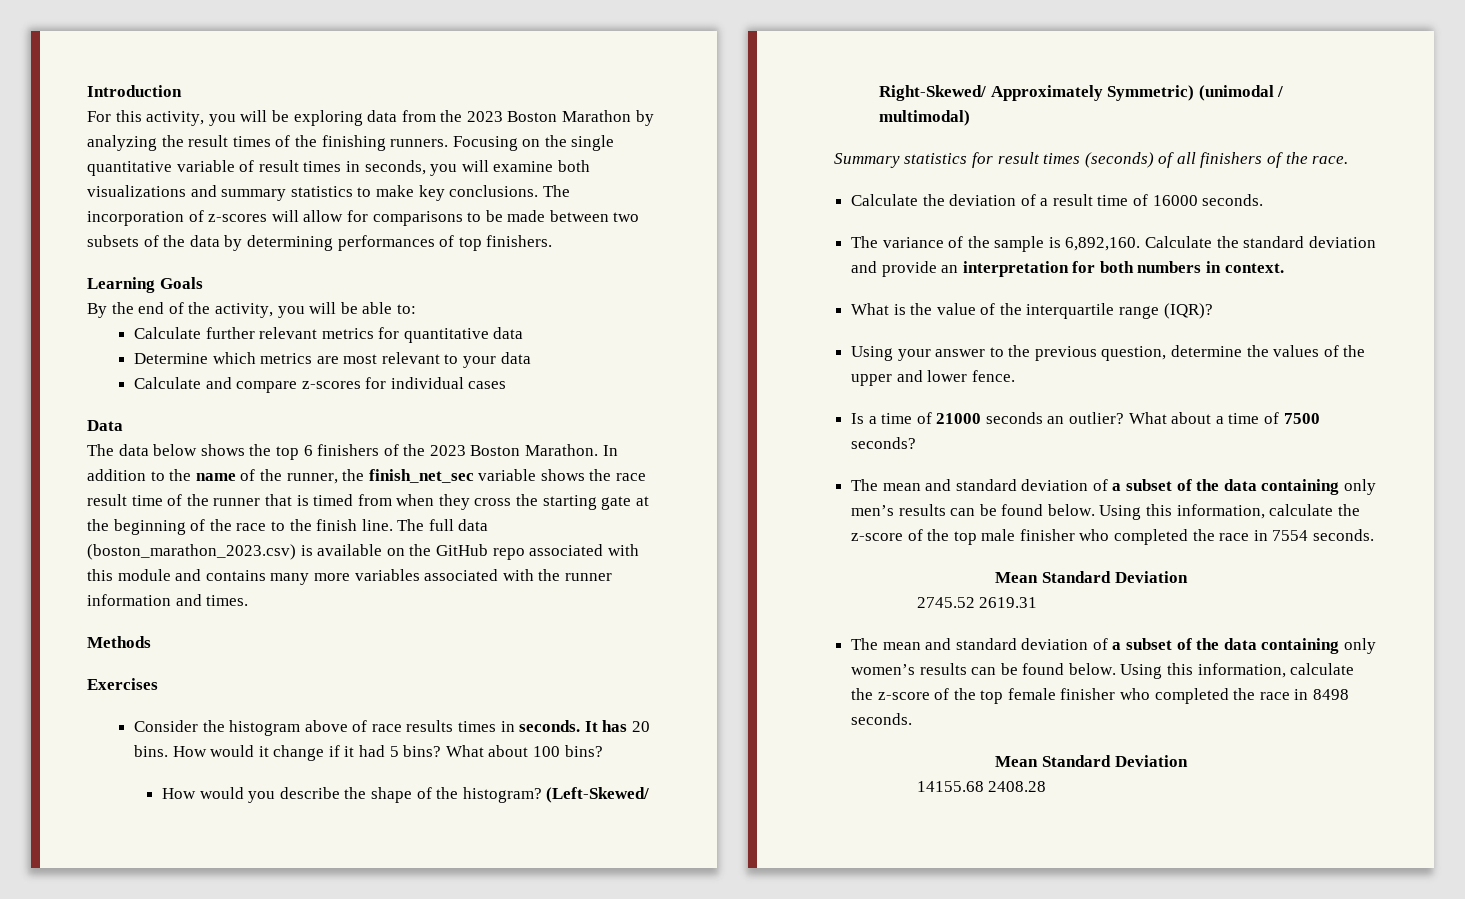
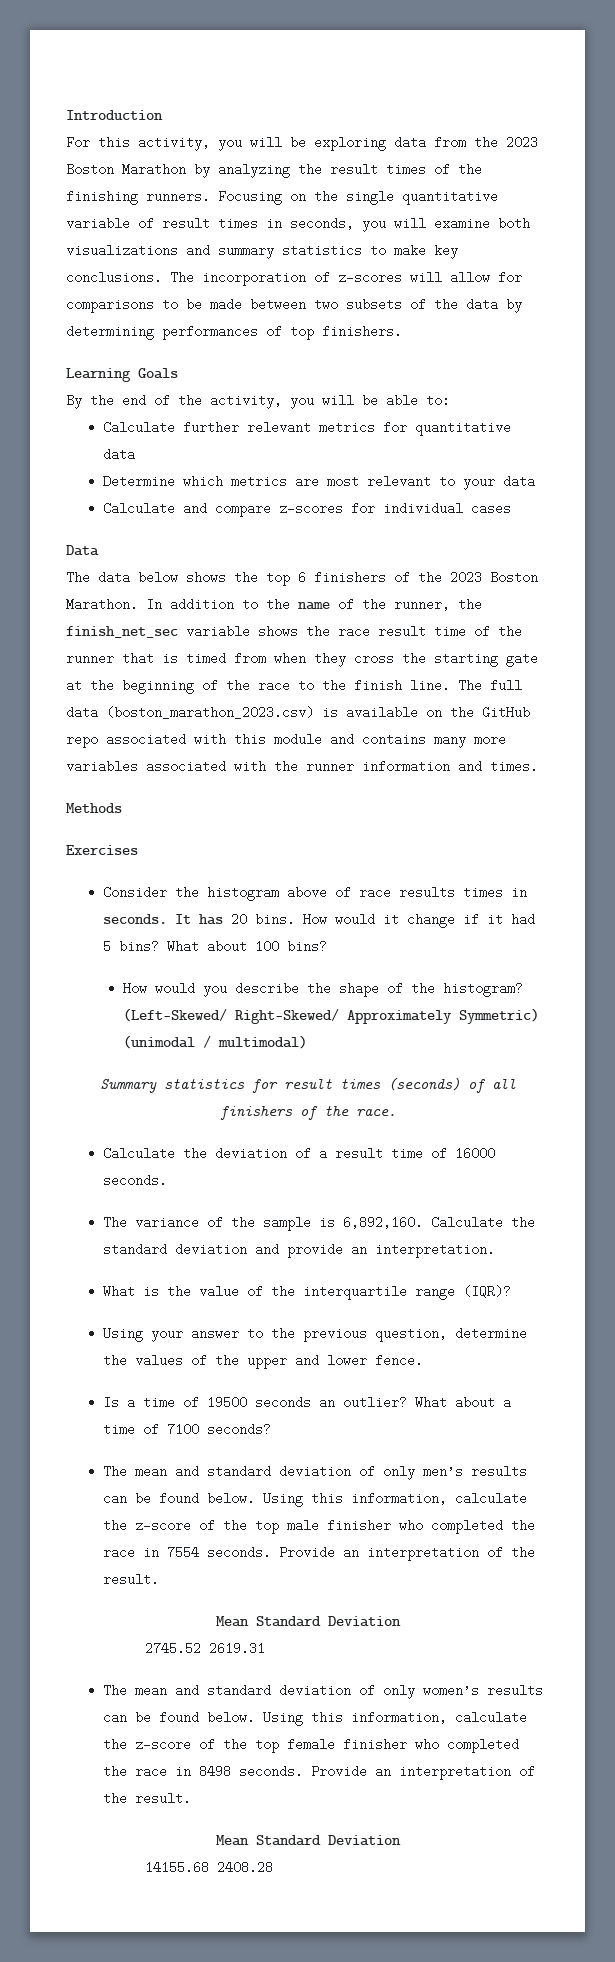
- Calculate the standard deviation and provide an interpretation for both numbers in context.
+ Calculate the standard deviation and provide an interpretation.
- Is a time of 21000 seconds an outlier?
+ Is a time of 19500 seconds an outlier?
- What about a time of 7500 seconds?
+ What about a time of 7100 seconds?
- The mean and standard deviation of a subset of the data containing only men’s results can be found below.
+ The mean and standard deviation of only men’s results can be found below.
- Using this information, calculate the z-score of the top male finisher who completed the race in 7554 seconds.
+ Using this information, calculate the z-score of the top male finisher who completed the race in 7554 seconds. Provide an interpretation of the result.
- The mean and standard deviation of a subset of the data containing only women’s results can be found below.
+ The mean and standard deviation of only women’s results can be found below.
- Using this information, calculate the z-score of the top female finisher who completed the race in 8498 seconds.
+ Using this information, calculate the z-score of the top female finisher who completed the race in 8498 seconds. Provide an interpretation of the result.

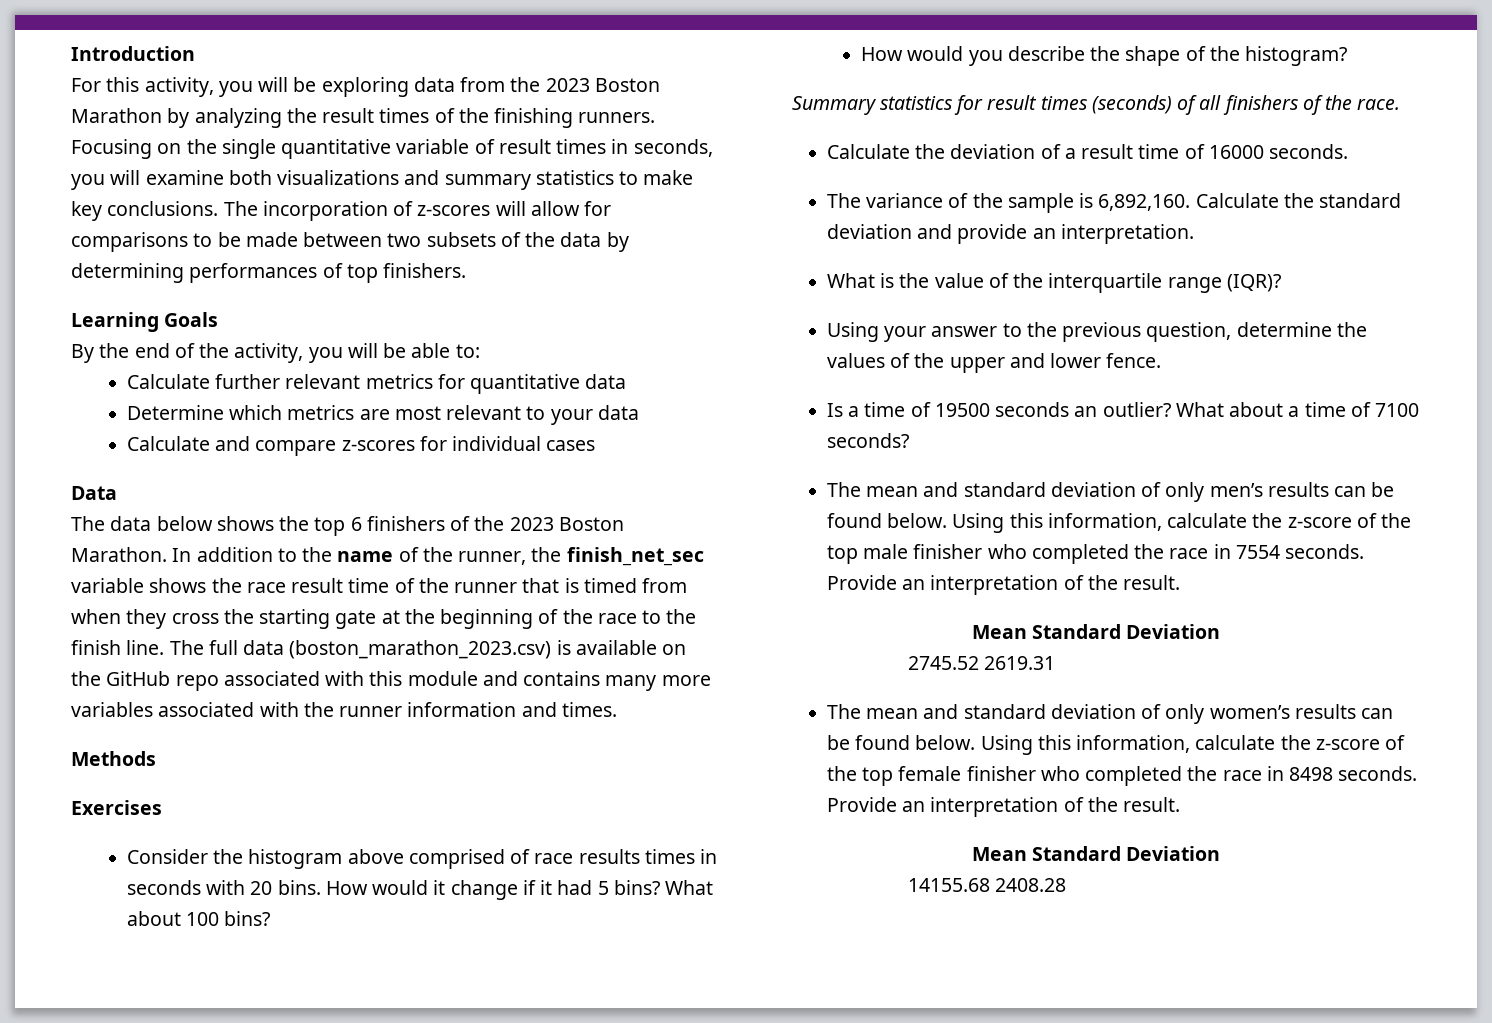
- Consider the histogram above of race results times in seconds. It has 20 bins.
+ Consider the histogram above comprised of race results times in seconds with 20 bins.
- (Left-Skewed/ Right-Skewed/ Approximately Symmetric) (unimodal / multimodal)

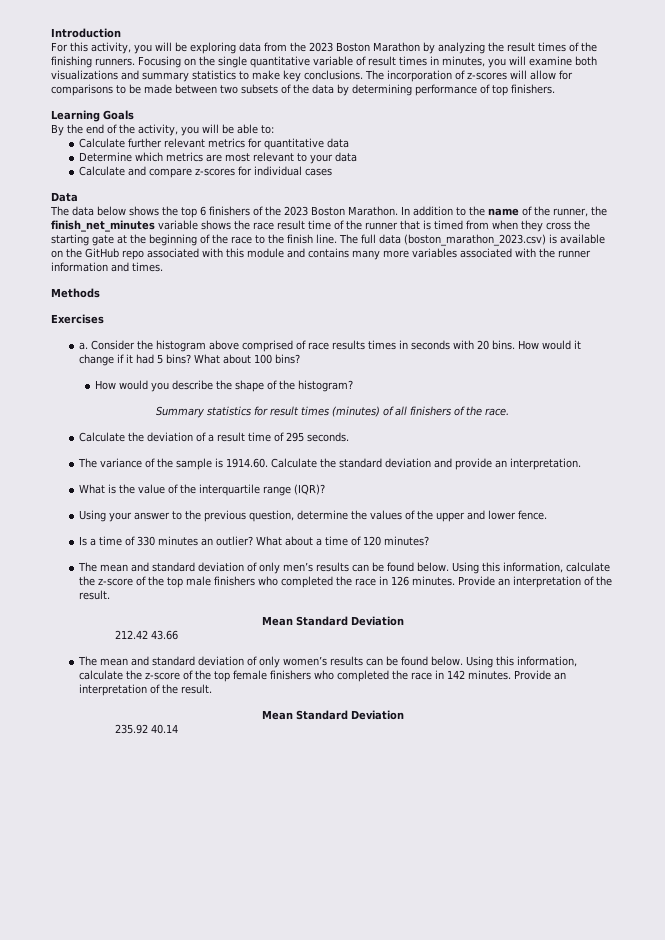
- Focusing on the single quantitative variable of result times in seconds, you will examine both visualizations and summary statistics to make key conclusions.
+ Focusing on the single quantitative variable of result times in minutes, you will examine both visualizations and summary statistics to make key conclusions.
- The incorporation of z-scores will allow for comparisons to be made between two subsets of the data by determining performances of top finishers.
+ The incorporation of z-scores will allow for comparisons to be made between two subsets of the data by determining performance of top finishers.
- In addition to the name of the runner, the finish_net_sec variable shows the race result time of the runner that is timed from when they cross the starting gate at the beginning of the race to the finish line.
+ In addition to the name of the runner, the finish_net_minutes variable shows the race result time of the runner that is timed from when they cross the starting gate at the beginning of the race to the finish line.
+ a.
- Summary statistics for result times (seconds) of all finishers of the race.
+ Summary statistics for result times (minutes) of all finishers of the race.
- Calculate the deviation of a result time of 16000 seconds.
+ Calculate the deviation of a result time of 295 seconds.
- The variance of the sample is 6,892,160. Calculate the standard deviation and provide an interpretation.
+ The variance of the sample is 1914.60. Calculate the standard deviation and provide an interpretation.
- Is a time of 19500 seconds an outlier?
+ Is a time of 330 minutes an outlier?
- What about a time of 7100 seconds?
+ What about a time of 120 minutes?
- Using this information, calculate the z-score of the top male finisher who completed the race in 7554 seconds. Provide an interpretation of the result.
+ Using this information, calculate the z-score of the top male finishers who completed the race in 126 minutes. Provide an interpretation of the result.
  Mean Standard Deviation
- 2745.52 2619.31
+ 212.42 43.66
- Using this information, calculate the z-score of the top female finisher who completed the race in 8498 seconds. Provide an interpretation of the result.
+ Using this information, calculate the z-score of the top female finishers who completed the race in 142 minutes. Provide an interpretation of the result.
  Mean Standard Deviation
- 14155.68 2408.28
+ 235.92 40.14

